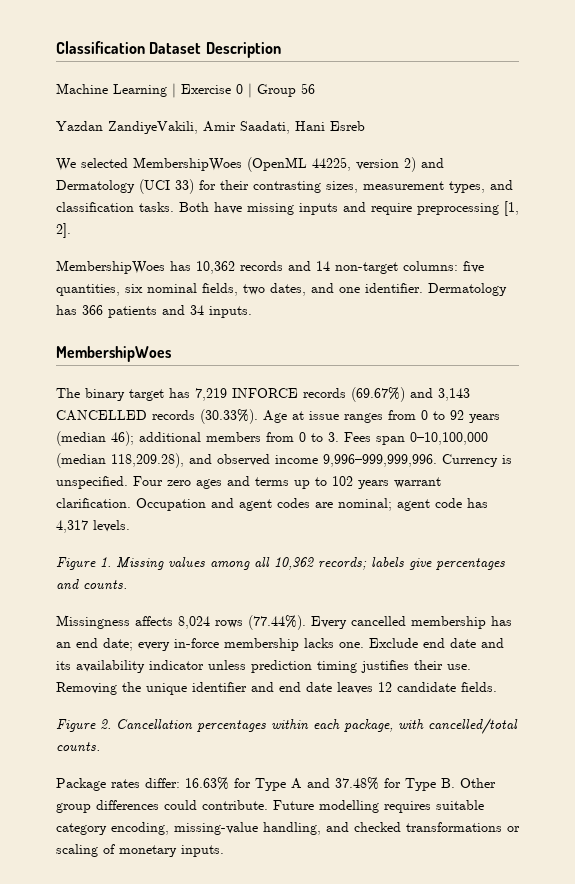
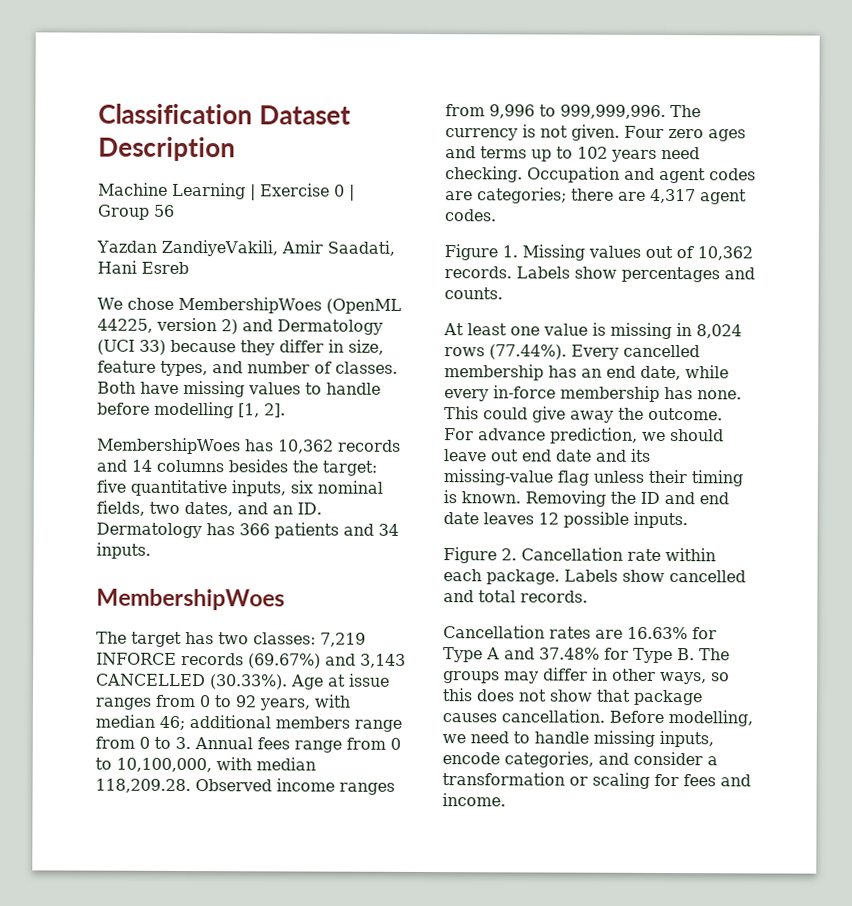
- We selected MembershipWoes (OpenML 44225, version 2) and Dermatology (UCI 33) for their contrasting sizes, measurement types, and classification tasks. Both have missing inputs and require preprocessing [1, 2].
+ We chose MembershipWoes (OpenML 44225, version 2) and Dermatology (UCI 33) because they differ in size, feature types, and number of classes. Both have missing values to handle before modelling [1, 2].
- MembershipWoes has 10,362 records and 14 non-target columns: five quantities, six nominal fields, two dates, and one identifier. Dermatology has 366 patients and 34 inputs.
+ MembershipWoes has 10,362 records and 14 columns besides the target: five quantitative inputs, six nominal fields, two dates, and an ID. Dermatology has 366 patients and 34 inputs.
- The binary target has 7,219 INFORCE records (69.67%) and 3,143 CANCELLED records (30.33%). Age at issue ranges from 0 to 92 years (median 46); additional members from 0 to 3. Fees span 0–10,100,000 (median 118,209.28), and observed income 9,996–999,999,996. Currency is unspecified.
+ The target has two classes: 7,219 INFORCE records (69.67%) and 3,143 CANCELLED (30.33%). Age at issue ranges from 0 to 92 years, with median 46; additional members range from 0 to 3. Annual fees range from 0 to 10,100,000, with median 118,209.28. Observed income ranges from 9,996 to 999,999,996. The currency is not given.
- Four zero ages and terms up to 102 years warrant clarification.
+ Four zero ages and terms up to 102 years need checking.
- Occupation and agent codes are nominal; agent code has 4,317 levels.
- Figure 1. Missing values among all 10,362 records; labels give percentages and counts.
- Missingness affects 8,024 rows (77.44%). Every cancelled membership has an end date; every in-force membership lacks one. Exclude end date and its availability indicator unless prediction timing justifies their use. Removing the unique identifier and end date leaves 12 candidate fields.
+ Occupation and agent codes are categories; there are 4,317 agent codes.
+ Figure 1. Missing values out of 10,362 records. Labels show percentages and counts.
+ At least one value is missing in 8,024 rows (77.44%). Every cancelled membership has an end date, while every in-force membership has none. This could give away the outcome. For advance prediction, we should leave out end date and its missing-value flag unless their timing is known. Removing the ID and end date leaves 12 possible inputs.
- Figure 2. Cancellation percentages within each package, with cancelled/total counts.
- Package rates differ: 16.63% for Type A and 37.48% for Type B. Other group differences could contribute. Future modelling requires suitable category encoding, missing-value handling, and checked transformations or scaling of monetary inputs.
+ Figure 2. Cancellation rate within each package. Labels show cancelled and total records.
+ Cancellation rates are 16.63% for Type A and 37.48% for Type B. The groups may differ in other ways, so this does not show that package causes cancellation. Before modelling, we need to handle missing inputs, encode categories, and consider a transformation or scaling for fees and income.

